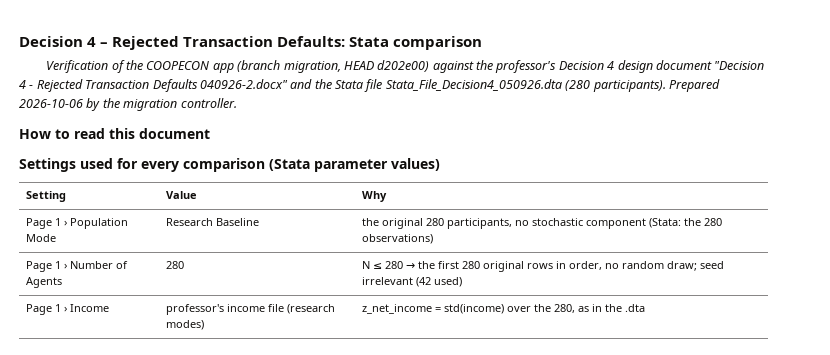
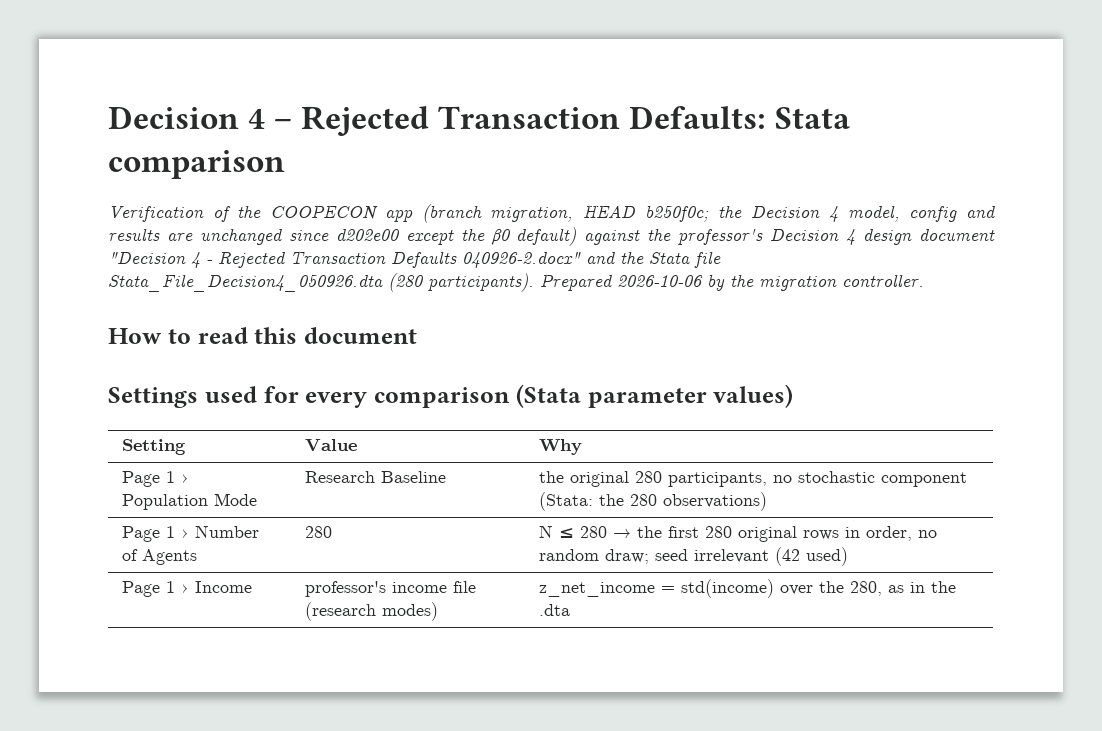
- Verification of the COOPECON app (branch migration, HEAD d202e00) against the professor's Decision 4 design document "Decision 4 - Rejected Transaction Defaults 040926-2.docx" and the Stata file Stata_File_Decision4_050926.dta (280 participants).
+ Verification of the COOPECON app (branch migration, HEAD b250f0c; the Decision 4 model, config and results are unchanged since d202e00 except the β0 default) against the professor's Decision 4 design document "Decision 4 - Rejected Transaction Defaults 040926-2.docx" and the Stata file Stata_File_Decision4_050926.dta (280 participants).

